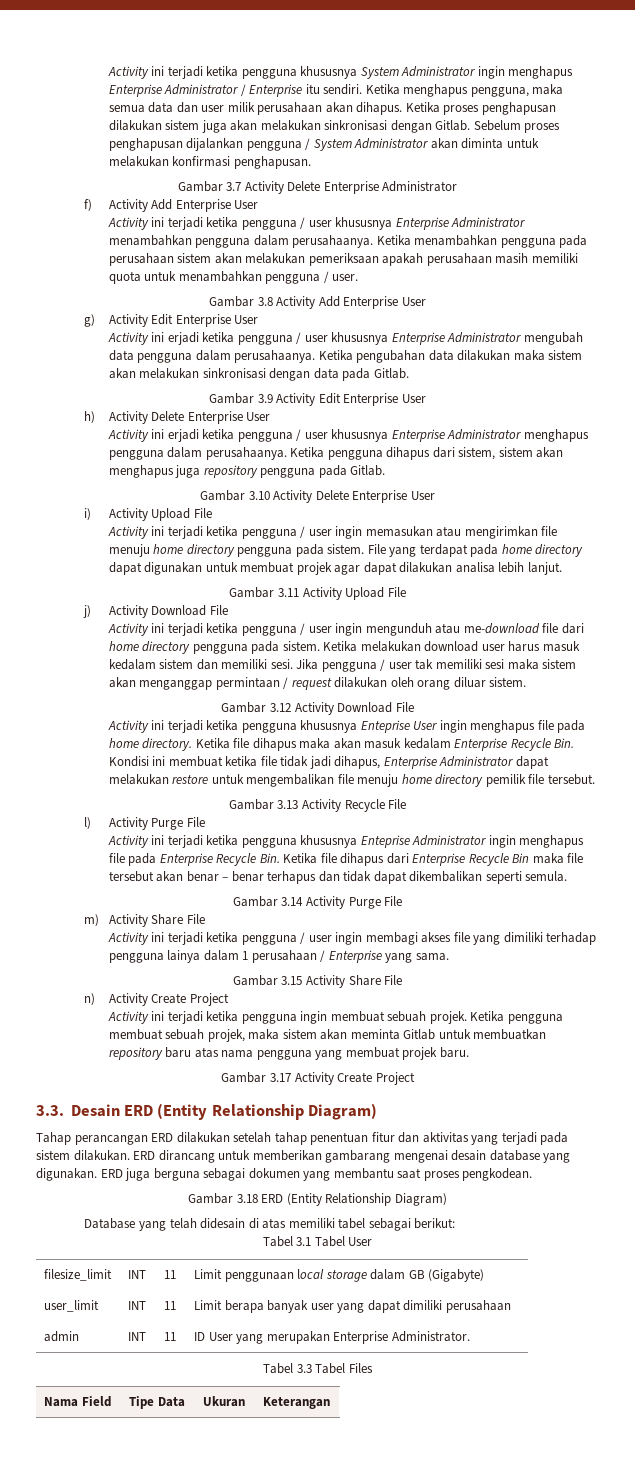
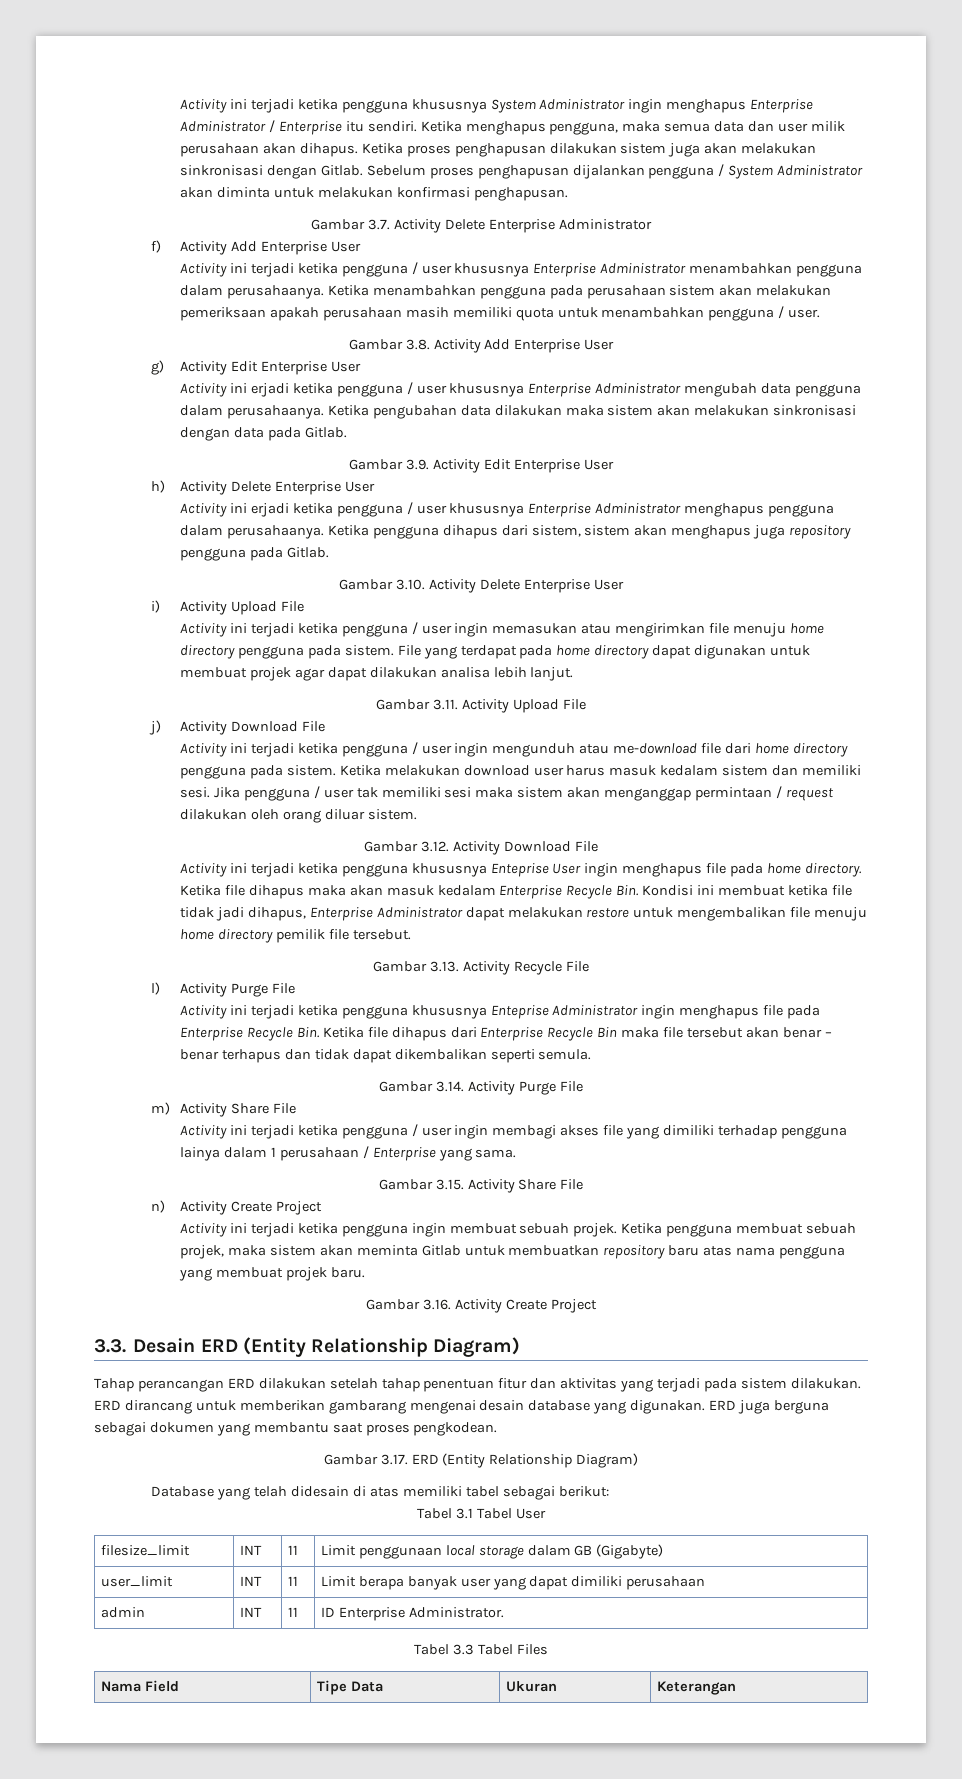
- Gambar 3.7 Activity Delete Enterprise Administrator
+ Gambar 3.7. Activity Delete Enterprise Administrator
- Gambar 3.8 Activity Add Enterprise User
+ Gambar 3.8. Activity Add Enterprise User
- Gambar 3.9 Activity Edit Enterprise User
+ Gambar 3.9. Activity Edit Enterprise User
- Gambar 3.10 Activity Delete Enterprise User
+ Gambar 3.10. Activity Delete Enterprise User
- Gambar 3.11 Activity Upload File
+ Gambar 3.11. Activity Upload File
- Gambar 3.12 Activity Download File
+ Gambar 3.12. Activity Download File
- Gambar 3.13 Activity Recycle File
+ Gambar 3.13. Activity Recycle File
- Gambar 3.14 Activity Purge File
+ Gambar 3.14. Activity Purge File
- Gambar 3.15 Activity Share File
+ Gambar 3.15. Activity Share File
- Gambar 3.17 Activity Create Project
+ Gambar 3.16. Activity Create Project
- Gambar 3.18 ERD (Entity Relationship Diagram)
+ Gambar 3.17. ERD (Entity Relationship Diagram)
- admin | INT | 11 | ID User yang merupakan Enterprise Administrator.
+ admin | INT | 11 | ID Enterprise Administrator.

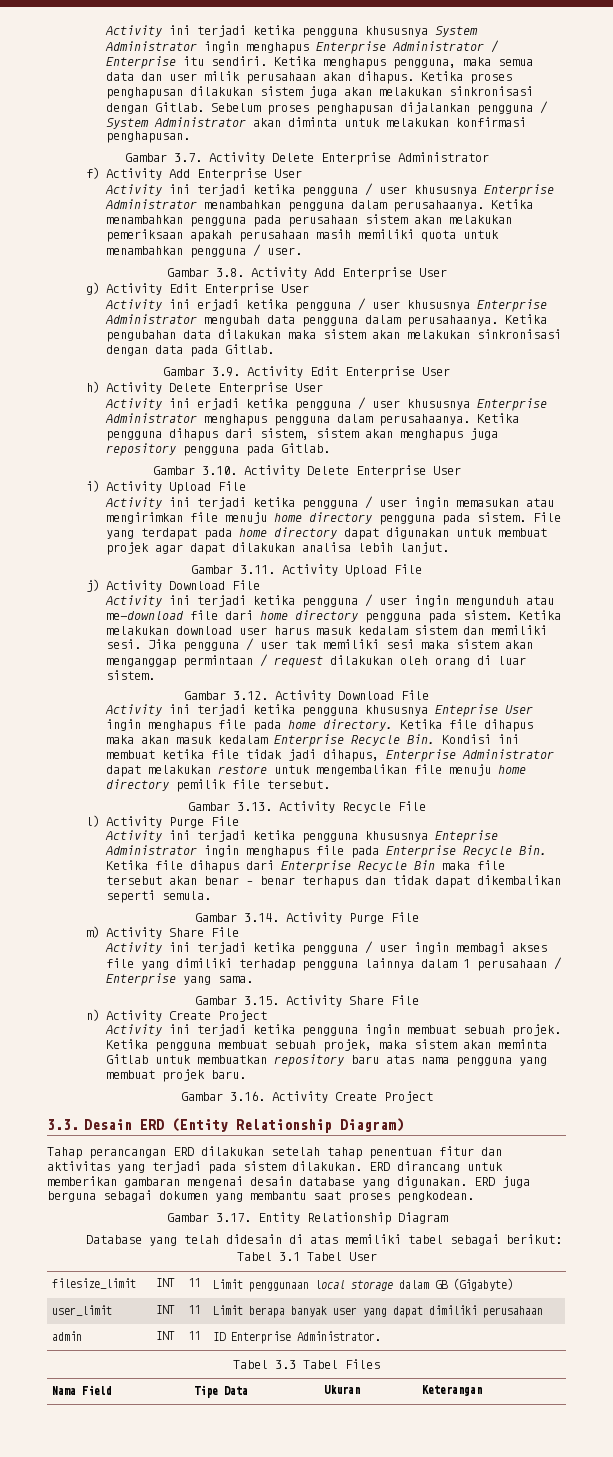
- Jika pengguna / user tak memiliki sesi maka sistem akan menganggap permintaan / request dilakukan oleh orang diluar sistem.
+ Jika pengguna / user tak memiliki sesi maka sistem akan menganggap permintaan / request dilakukan oleh orang di luar sistem.
- Activity ini terjadi ketika pengguna / user ingin membagi akses file yang dimiliki terhadap pengguna lainya dalam 1 perusahaan / Enterprise yang sama.
+ Activity ini terjadi ketika pengguna / user ingin membagi akses file yang dimiliki terhadap pengguna lainnya dalam 1 perusahaan / Enterprise yang sama.
- ERD dirancang untuk memberikan gambarang mengenai desain database yang digunakan.
+ ERD dirancang untuk memberikan gambaran mengenai desain database yang digunakan.
- Gambar 3.17. ERD (Entity Relationship Diagram)
+ Gambar 3.17. Entity Relationship Diagram

